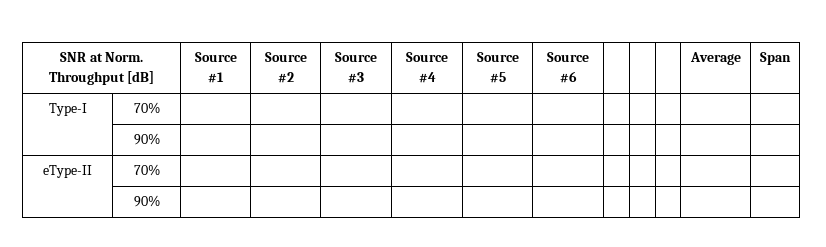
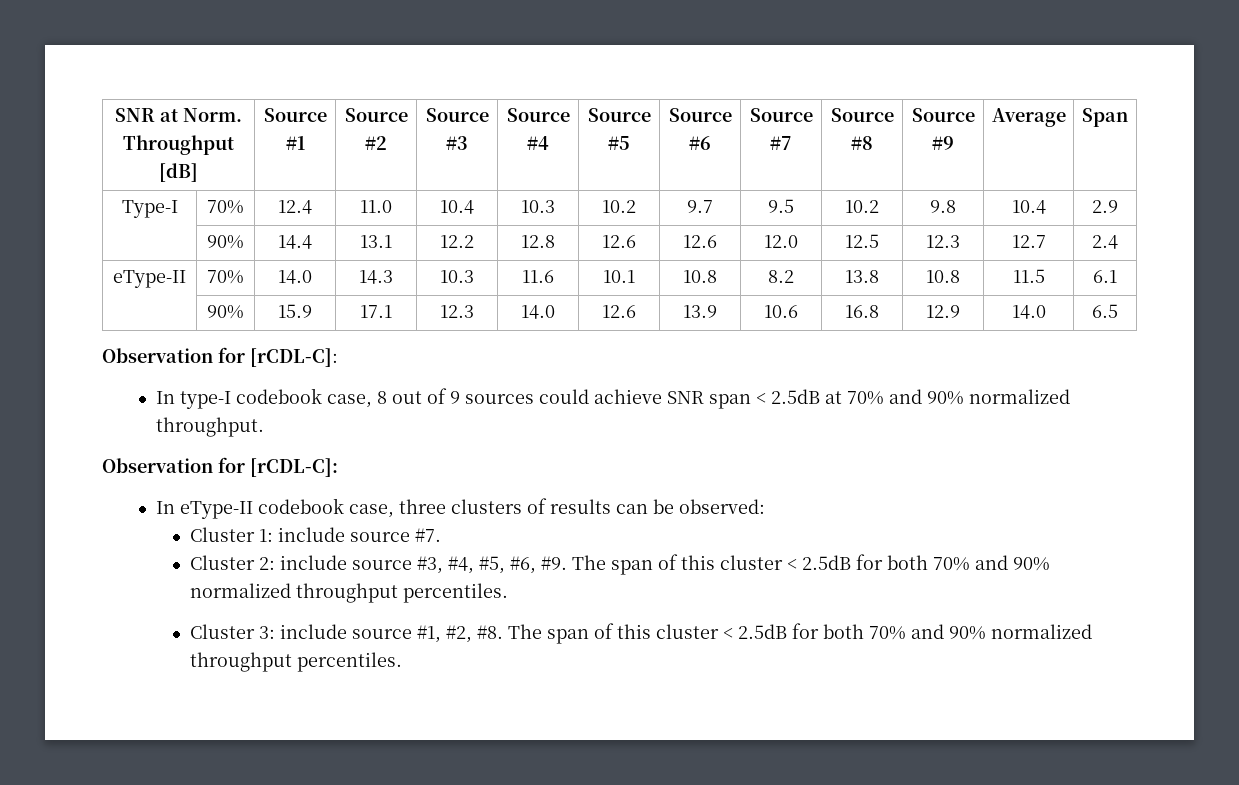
- SNR at Norm. Throughput [dB] | Source #1 | Source #2 | Source #3 | Source #4 | Source #5 | Source #6 | | | | Average | Span
- Type-I | 70% | | | | | | | | | | |
- | 90% | | | | | | | | | | |
- eType-II | 70% | | | | | | | | | | |
- | 90% | | | | | | | | | | |
+ SNR at Norm. Throughput [dB] | Source #1 | Source #2 | Source #3 | Source #4 | Source #5 | Source #6 | Source #7 | Source #8 | Source #9 | Average | Span
+ Type-I | 70% | 12.4 | 11.0 | 10.4 | 10.3 | 10.2 | 9.7 | 9.5 | 10.2 | 9.8 | 10.4 | 2.9
+ | 90% | 14.4 | 13.1 | 12.2 | 12.8 | 12.6 | 12.6 | 12.0 | 12.5 | 12.3 | 12.7 | 2.4
+ eType-II | 70% | 14.0 | 14.3 | 10.3 | 11.6 | 10.1 | 10.8 | 8.2 | 13.8 | 10.8 | 11.5 | 6.1
+ | 90% | 15.9 | 17.1 | 12.3 | 14.0 | 12.6 | 13.9 | 10.6 | 16.8 | 12.9 | 14.0 | 6.5
+ Observation for [rCDL-C]:
+ In type-I codebook case, 8 out of 9 sources could achieve SNR span < 2.5dB at 70% and 90% normalized throughput.
+ Observation for [rCDL-C]:
+ In eType-II codebook case, three clusters of results can be observed:
+ Cluster 1: include source #7.
+ Cluster 2: include source #3, #4, #5, #6, #9. The span of this cluster < 2.5dB for both 70% and 90% normalized throughput percentiles.
+ Cluster 3: include source #1, #2, #8. The span of this cluster < 2.5dB for both 70% and 90% normalized throughput percentiles.

